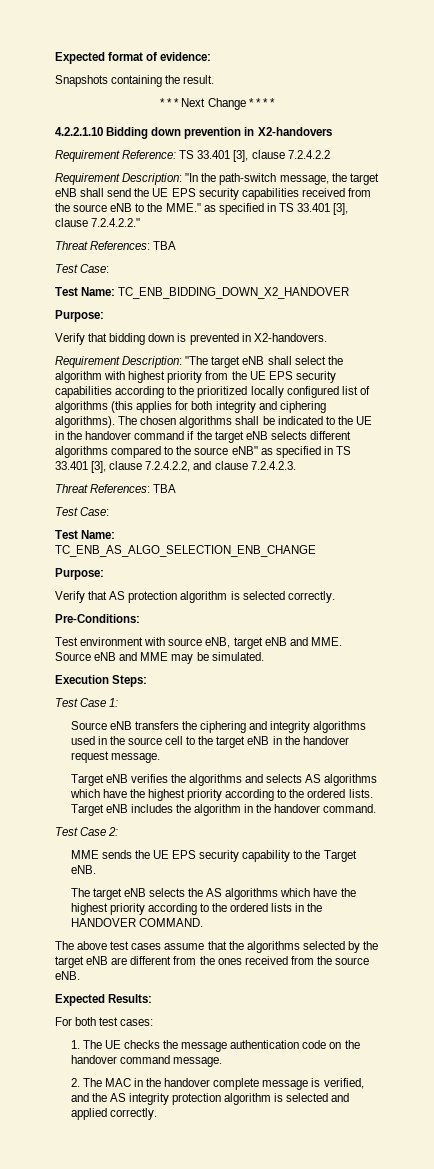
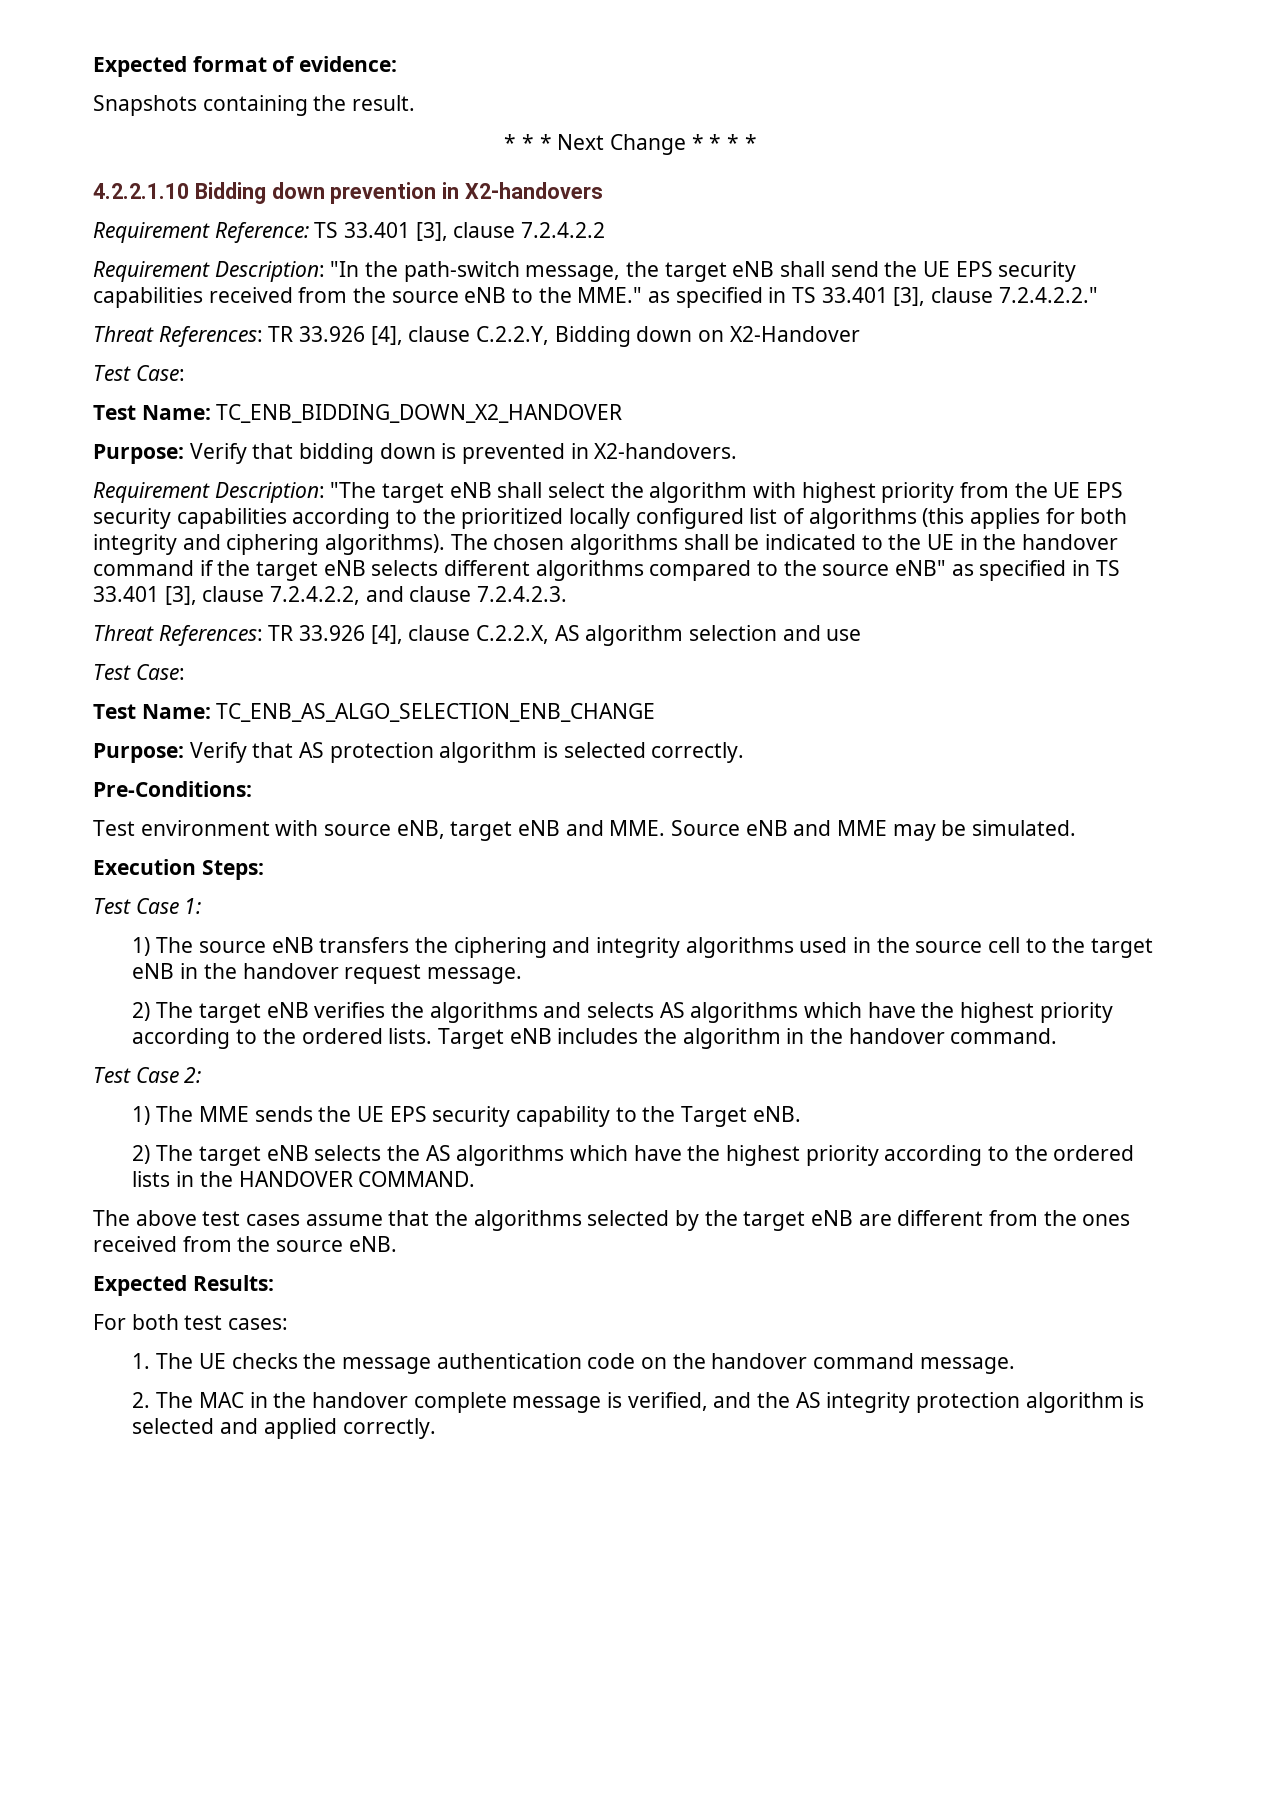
  Requirement Description: "In the path-switch message, the target eNB shall send the UE EPS security capabilities received from the source eNB to the MME." as specified in TS 33.401 [3], clause 7.2.4.2.2."
- Threat References: TBA
+ Threat References: TR 33.926 [4], clause C.2.2.Y, Bidding down on X2-Handover
  Test Name: TC_ENB_BIDDING_DOWN_X2_HANDOVER
- Purpose:
- Verify that bidding down is prevented in X2-handovers.
+ Purpose: Verify that bidding down is prevented in X2-handovers.
  The chosen algorithms shall be indicated to the UE in the handover command if the target eNB selects different algorithms compared to the source eNB" as specified in TS 33.401 [3], clause 7.2.4.2.2, and clause 7.2.4.2.3.
- Threat References: TBA
+ Threat References: TR 33.926 [4], clause C.2.2.X, AS algorithm selection and use
  Test Name: TC_ENB_AS_ALGO_SELECTION_ENB_CHANGE
- Purpose:
- Verify that AS protection algorithm is selected correctly.
+ Purpose: Verify that AS protection algorithm is selected correctly.
- Source eNB transfers the ciphering and integrity algorithms used in the source cell to the target eNB in the handover request message.
+ 1) The source eNB transfers the ciphering and integrity algorithms used in the source cell to the target eNB in the handover request message.
- Target eNB verifies the algorithms and selects AS algorithms which have the highest priority according to the ordered lists.
+ 2) The target eNB verifies the algorithms and selects AS algorithms which have the highest priority according to the ordered lists.
- MME sends the UE EPS security capability to the Target eNB.
+ 1) The MME sends the UE EPS security capability to the Target eNB.
- The target eNB selects the AS algorithms which have the highest priority according to the ordered lists in the HANDOVER COMMAND.
+ 2) The target eNB selects the AS algorithms which have the highest priority according to the ordered lists in the HANDOVER COMMAND.

